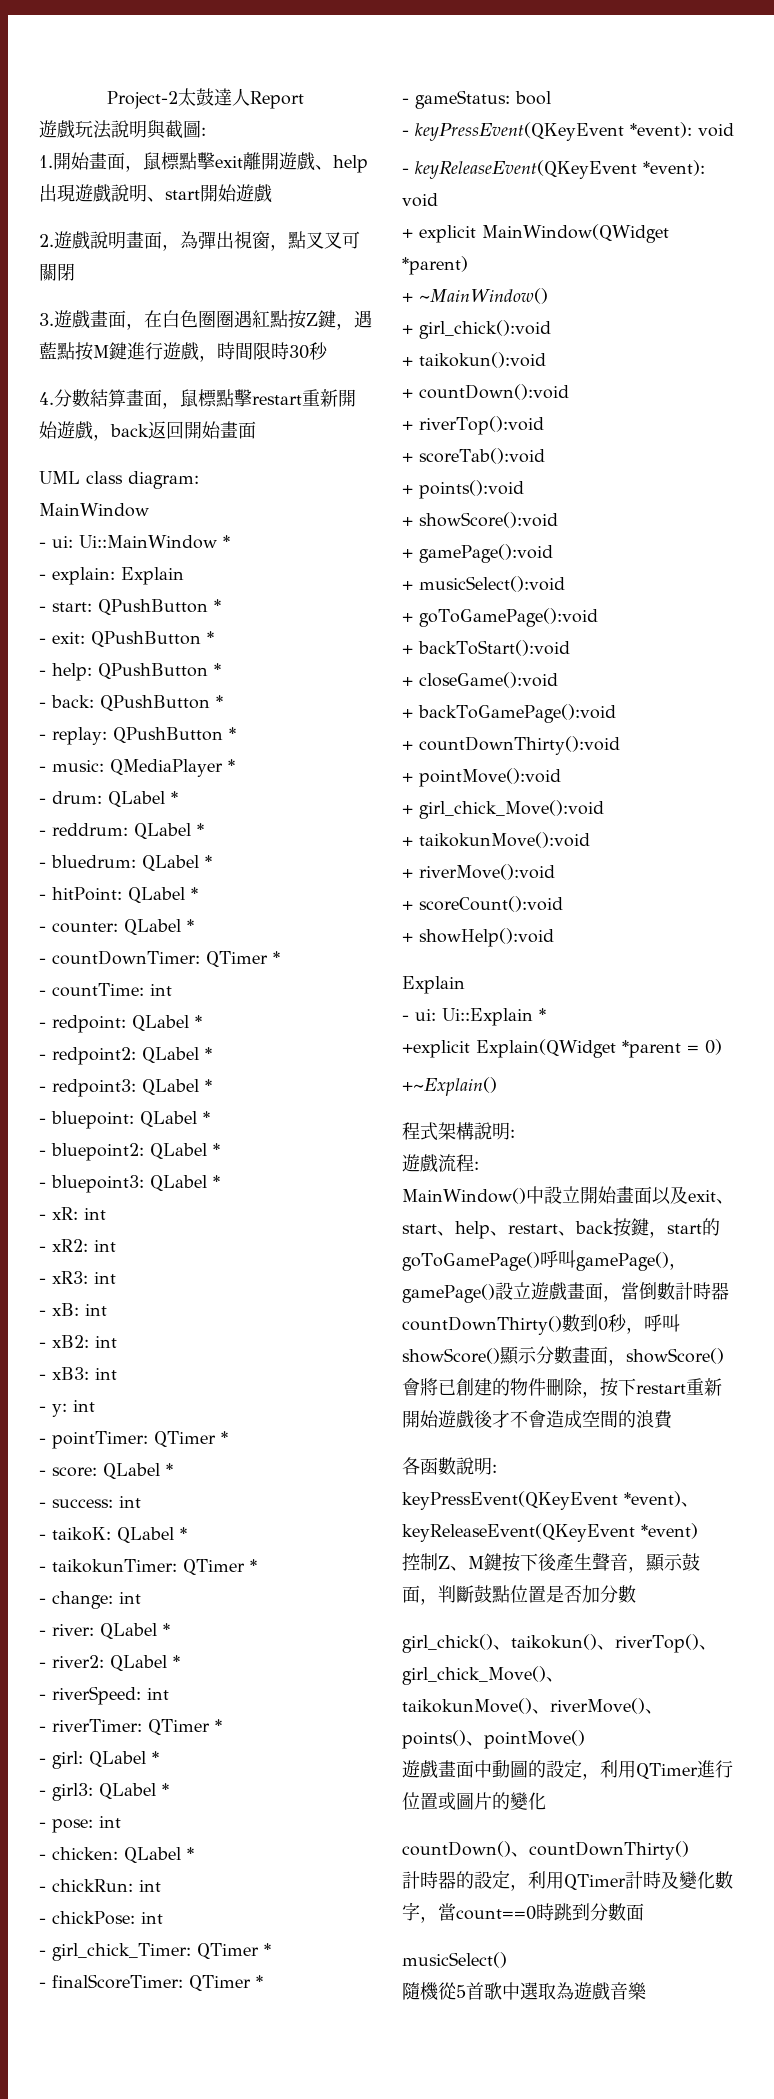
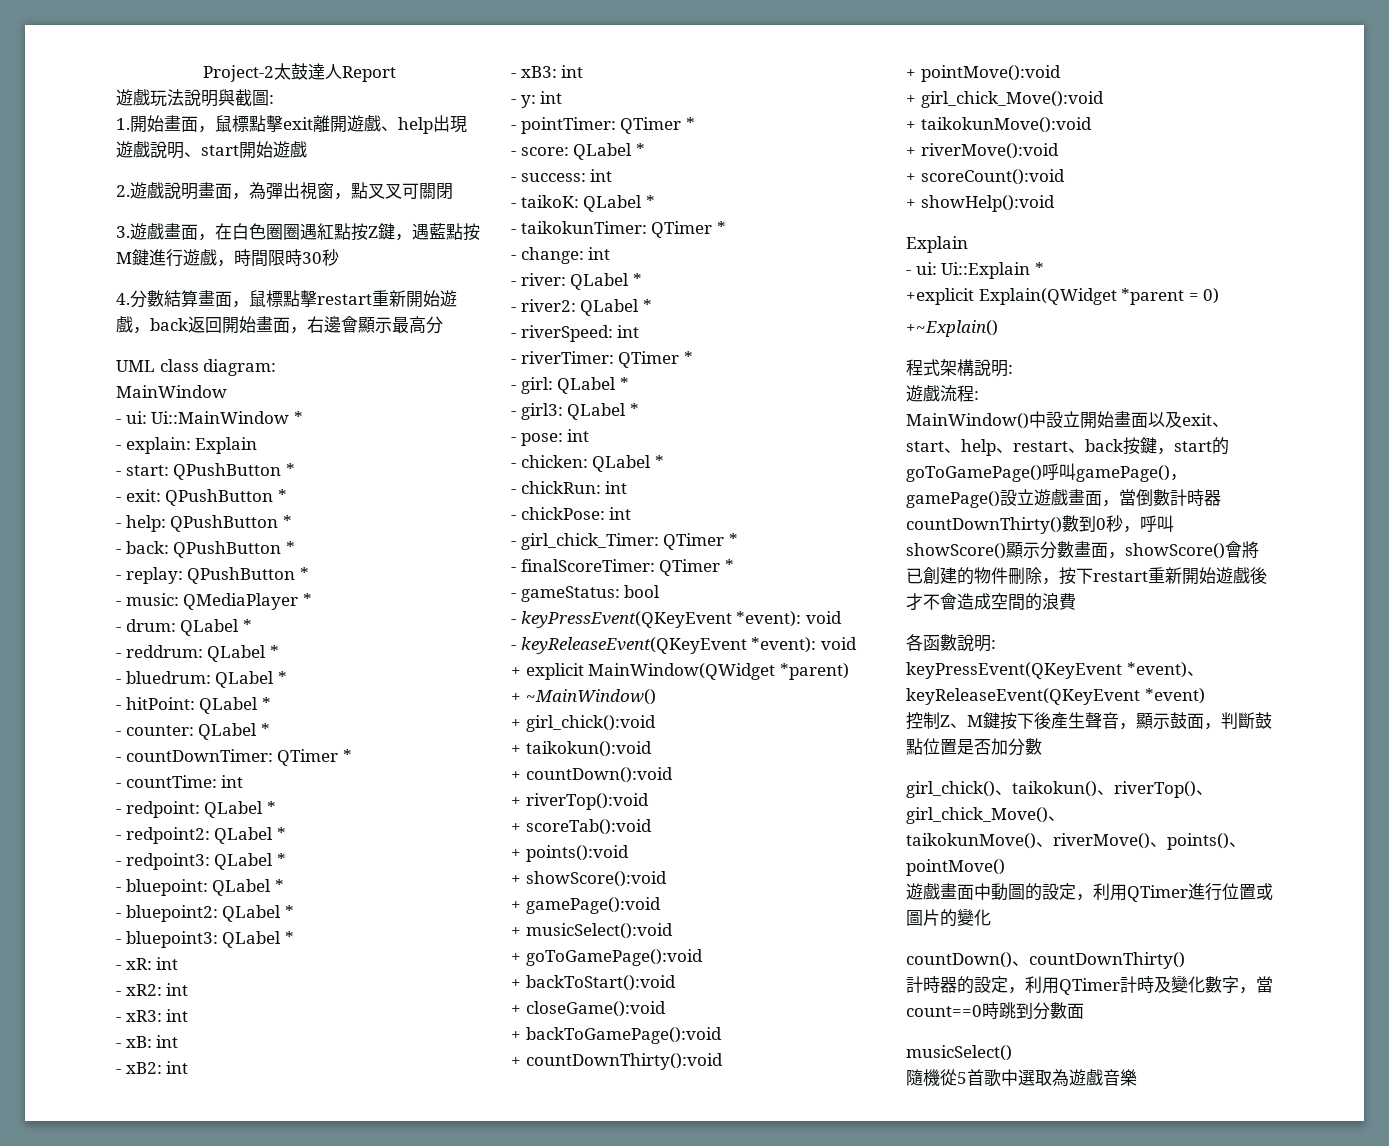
- 4.分數結算畫面，鼠標點擊restart重新開始遊戲，back返回開始畫面
+ 4.分數結算畫面，鼠標點擊restart重新開始遊戲，back返回開始畫面，右邊會顯示最高分

